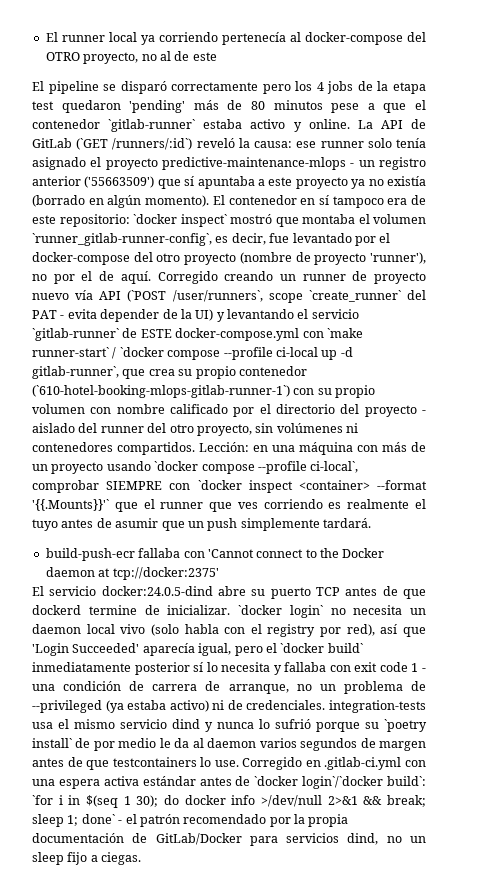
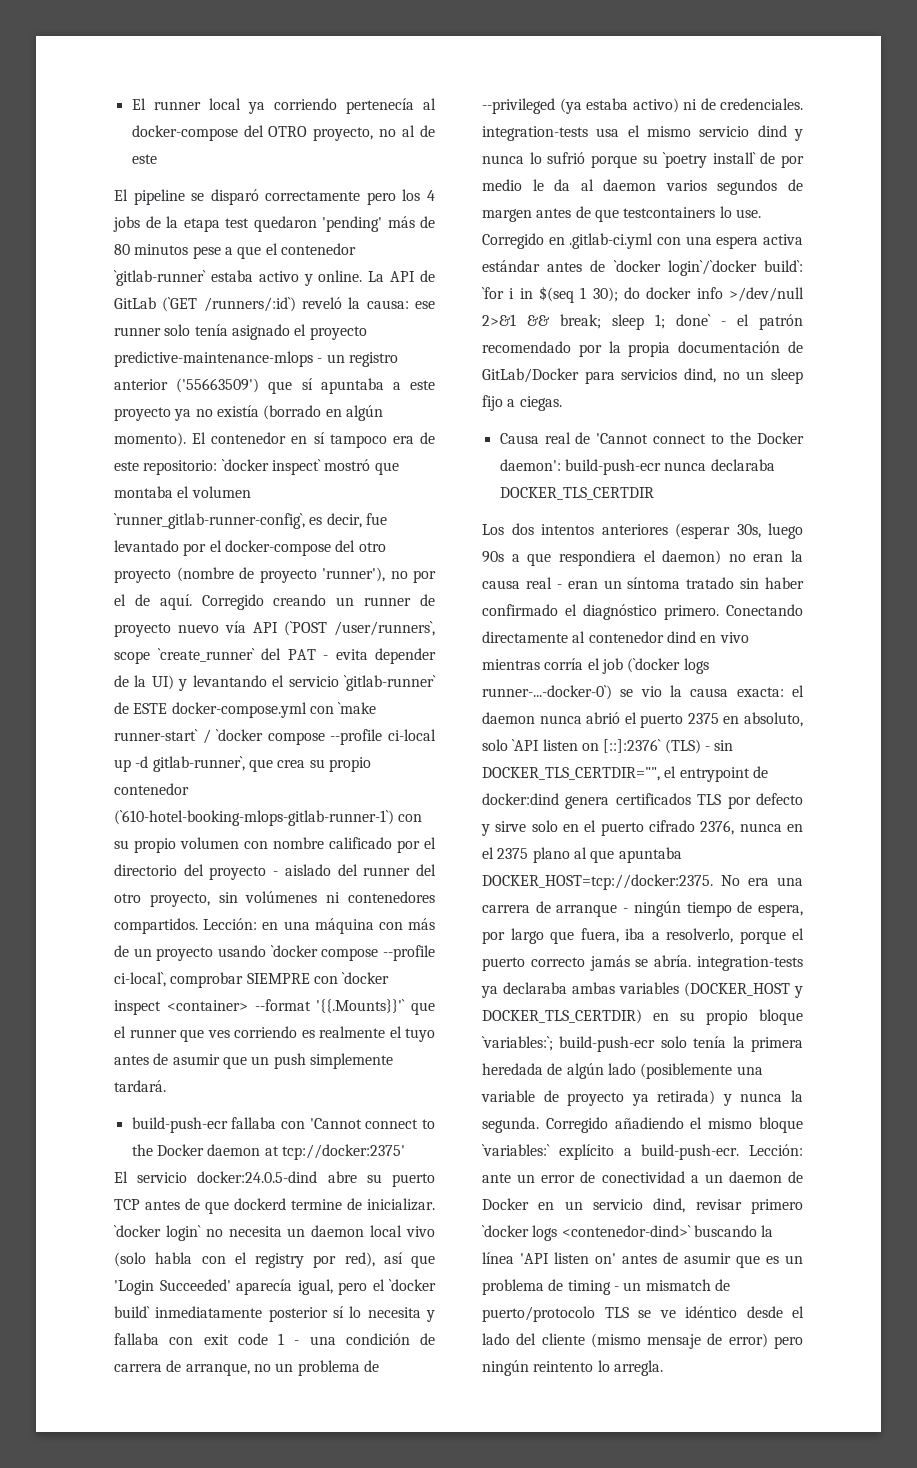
+ Causa real de 'Cannot connect to the Docker daemon': build-push-ecr nunca declaraba DOCKER_TLS_CERTDIR
+ Los dos intentos anteriores (esperar 30s, luego 90s a que respondiera el daemon) no eran la causa real - eran un síntoma tratado sin haber confirmado el diagnóstico primero. Conectando directamente al contenedor dind en vivo mientras corría el job (`docker logs runner-...-docker-0`) se vio la causa exacta: el daemon nunca abrió el puerto 2375 en absoluto, solo `API listen on [::]:2376` (TLS) - sin DOCKER_TLS_CERTDIR="", el entrypoint de docker:dind genera certificados TLS por defecto y sirve solo en el puerto cifrado 2376, nunca en el 2375 plano al que apuntaba DOCKER_HOST=tcp://docker:2375. No era una carrera de arranque - ningún tiempo de espera, por largo que fuera, iba a resolverlo, porque el puerto correcto jamás se abría. integration-tests ya declaraba ambas variables (DOCKER_HOST y DOCKER_TLS_CERTDIR) en su propio bloque `variables:`; build-push-ecr solo tenía la primera heredada de algún lado (posiblemente una variable de proyecto ya retirada) y nunca la segunda. Corregido añadiendo el mismo bloque `variables:` explícito a build-push-ecr. Lección: ante un error de conectividad a un daemon de Docker en un servicio dind, revisar primero `docker logs <contenedor-dind>` buscando la línea 'API listen on' antes de asumir que es un problema de timing - un mismatch de puerto/protocolo TLS se ve idéntico desde el lado del cliente (mismo mensaje de error) pero ningún reintento lo arregla.

